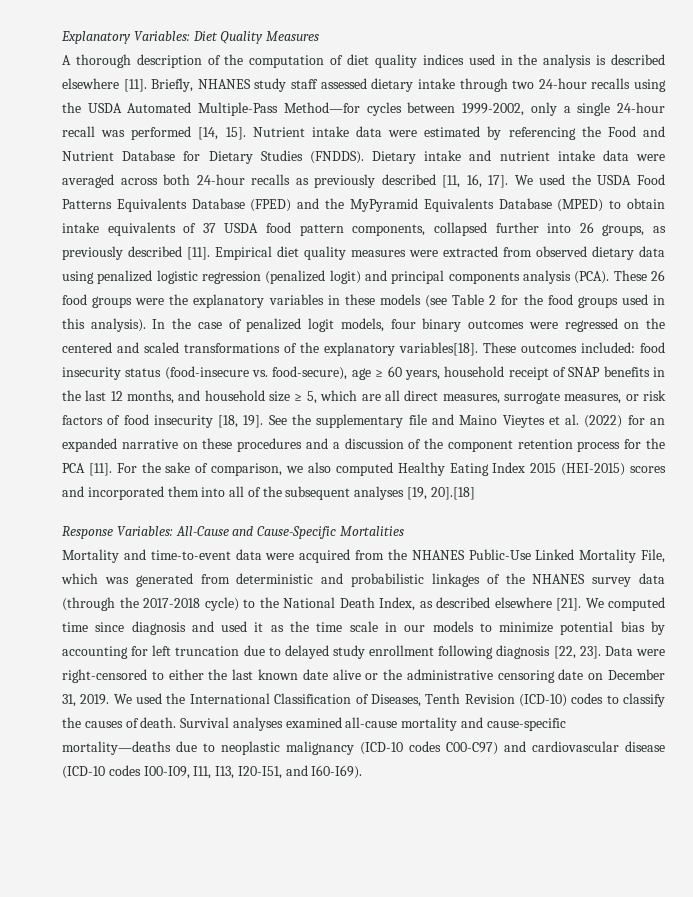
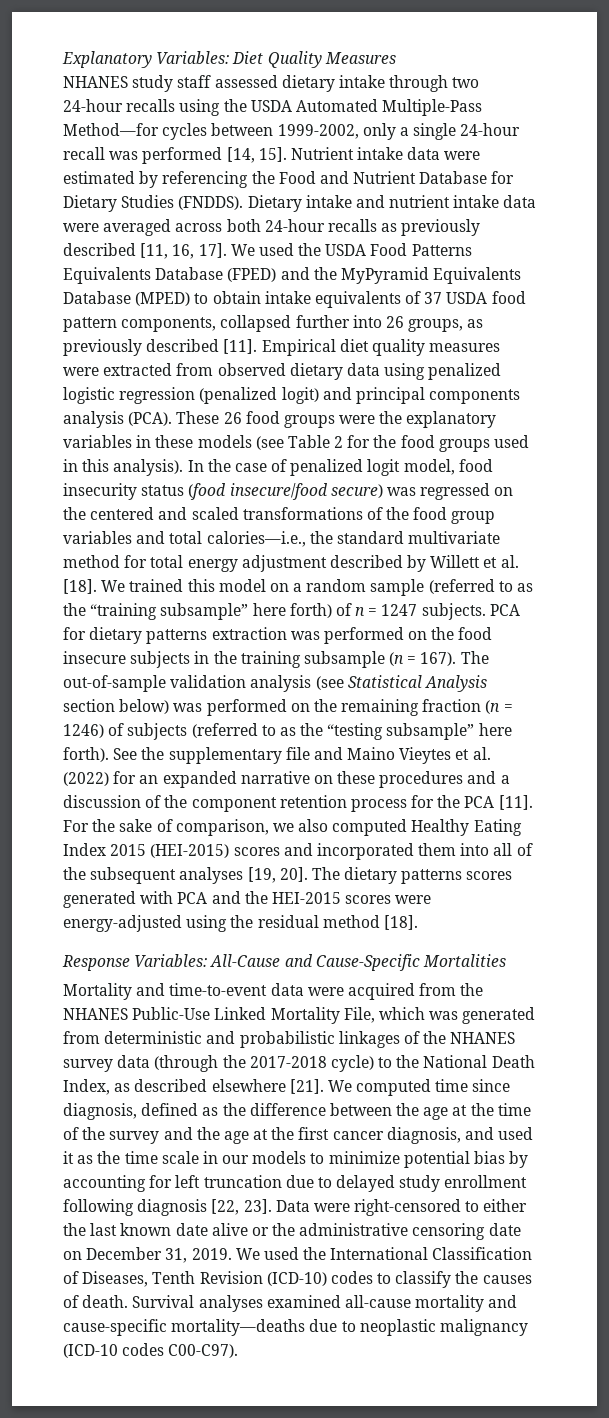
- A thorough description of the computation of diet quality indices used in the analysis is described elsewhere [11]. Briefly, NHANES study staff assessed dietary intake through two 24-hour recalls using the USDA Automated Multiple-Pass Method—for cycles between 1999-2002, only a single 24-hour recall was performed [14, 15].
+ NHANES study staff assessed dietary intake through two 24-hour recalls using the USDA Automated Multiple-Pass Method—for cycles between 1999-2002, only a single 24-hour recall was performed [14, 15].
- In the case of penalized logit models, four binary outcomes were regressed on the centered and scaled transformations of the explanatory variables[18]. These outcomes included: food insecurity status (food-insecure vs. food-secure), age ≥ 60 years, household receipt of SNAP benefits in the last 12 months, and household size ≥ 5, which are all direct measures, surrogate measures, or risk factors of food insecurity [18, 19].
+ In the case of penalized logit model, food insecurity status (food insecure/food secure) was regressed on the centered and scaled transformations of the food group variables and total calories—i.e., the standard multivariate method for total energy adjustment described by Willett et al. [18]. We trained this model on a random sample (referred to as the “training subsample” here forth) of n = 1247 subjects. PCA for dietary patterns extraction was performed on the food insecure subjects in the training subsample (n = 167). The out-of-sample validation analysis (see Statistical Analysis section below) was performed on the remaining fraction (n = 1246) of subjects (referred to as the “testing subsample” here forth).
- For the sake of comparison, we also computed Healthy Eating Index 2015 (HEI-2015) scores and incorporated them into all of the subsequent analyses [19, 20].[18]
+ For the sake of comparison, we also computed Healthy Eating Index 2015 (HEI-2015) scores and incorporated them into all of the subsequent analyses [19, 20]. The dietary patterns scores generated with PCA and the HEI-2015 scores were energy-adjusted using the residual method [18].
- We computed time since diagnosis and used it as the time scale in our models to minimize potential bias by accounting for left truncation due to delayed study enrollment following diagnosis [22, 23].
+ We computed time since diagnosis, defined as the difference between the age at the time of the survey and the age at the first cancer diagnosis, and used it as the time scale in our models to minimize potential bias by accounting for left truncation due to delayed study enrollment following diagnosis [22, 23].
- Survival analyses examined all-cause mortality and cause-specific mortality—deaths due to neoplastic malignancy (ICD-10 codes C00-C97) and cardiovascular disease (ICD-10 codes I00-I09, I11, I13, I20-I51, and I60-I69).
+ Survival analyses examined all-cause mortality and cause-specific mortality—deaths due to neoplastic malignancy (ICD-10 codes C00-C97).

